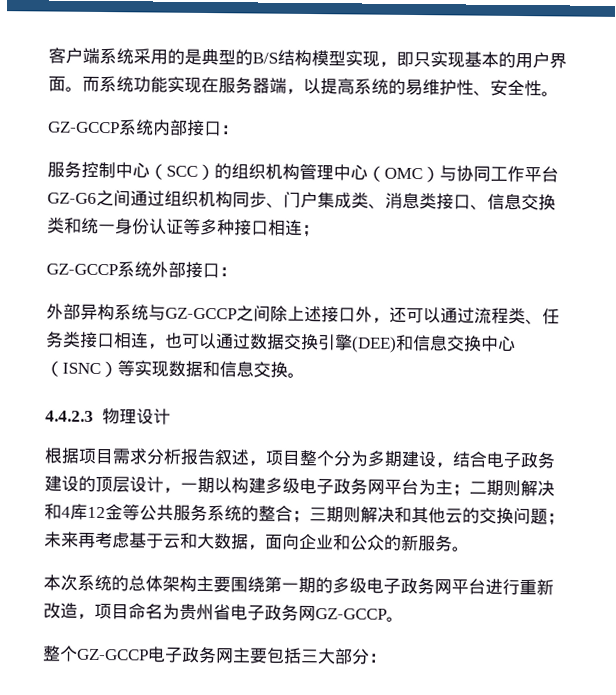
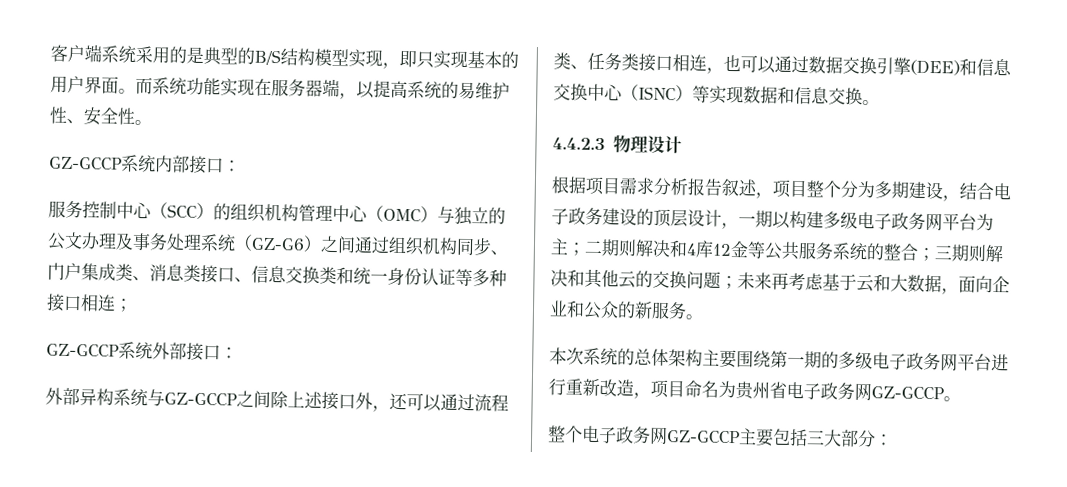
- 服务控制中心（SCC）的组织机构管理中心（OMC）与协同工作平台GZ-G6之间通过组织机构同步、门户集成类、消息类接口、信息交换类和统一身份认证等多种接口相连；
+ 服务控制中心（SCC）的组织机构管理中心（OMC）与独立的公文办理及事务处理系统（GZ-G6）之间通过组织机构同步、门户集成类、消息类接口、信息交换类和统一身份认证等多种接口相连；
- 整个GZ-GCCP电子政务网主要包括三大部分：
+ 整个电子政务网GZ-GCCP主要包括三大部分：

